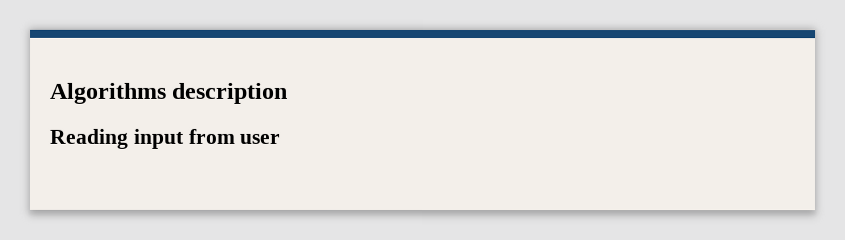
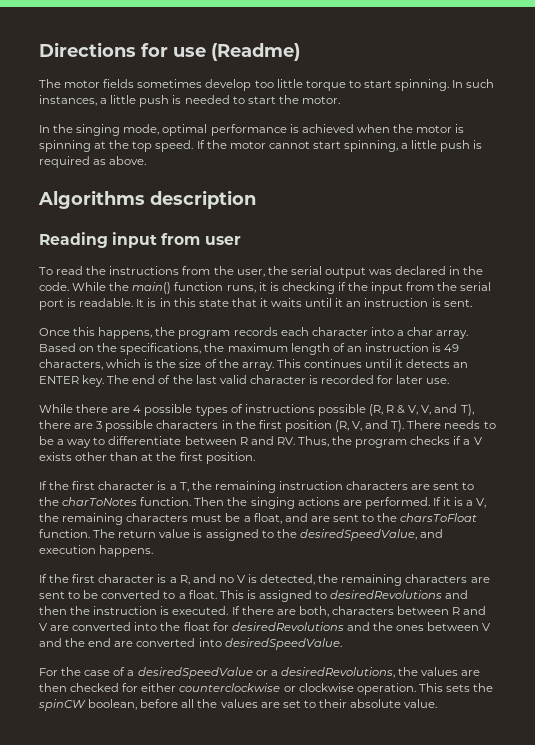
+ Directions for use (Readme)
+ The motor fields sometimes develop too little torque to start spinning. In such instances, a little push is needed to start the motor.
+ In the singing mode, optimal performance is achieved when the motor is spinning at the top speed. If the motor cannot start spinning, a little push is required as above.
+ To read the instructions from the user, the serial output was declared in the code. While the main() function runs, it is checking if the input from the serial port is readable. It is in this state that it waits until it an instruction is sent.
+ Once this happens, the program records each character into a char array. Based on the specifications, the maximum length of an instruction is 49 characters, which is the size of the array. This continues until it detects an ENTER key. The end of the last valid character is recorded for later use.
+ While there are 4 possible types of instructions possible (R, R & V, V, and T), there are 3 possible characters in the first position (R, V, and T). There needs to be a way to differentiate between R and RV. Thus, the program checks if a V exists other than at the first position.
+ If the first character is a T, the remaining instruction characters are sent to the charToNotes function. Then the singing actions are performed. If it is a V, the remaining characters must be a float, and are sent to the charsToFloat function. The return value is assigned to the desiredSpeedValue, and execution happens.
+ If the first character is a R, and no V is detected, the remaining characters are sent to be converted to a float. This is assigned to desiredRevolutions and then the instruction is executed. If there are both, characters between R and V are converted into the float for desiredRevolutions and the ones between V and the end are converted into desiredSpeedValue.
+ For the case of a desiredSpeedValue or a desiredRevolutions, the values are then checked for either counterclockwise or clockwise operation. This sets the spinCW boolean, before all the values are set to their absolute value.

